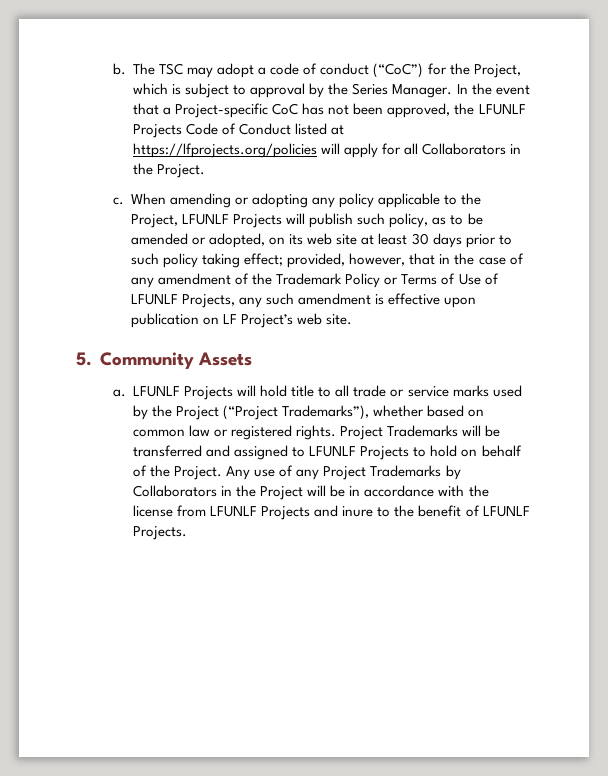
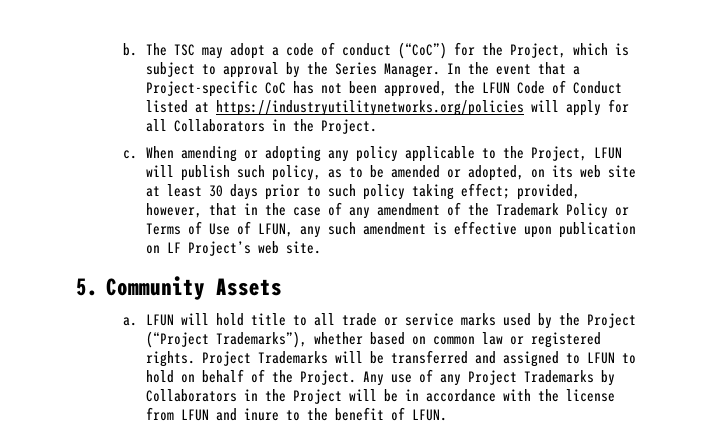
- In the event that a Project-specific CoC has not been approved, the LFUNLF Projects Code of Conduct listed at https://lfprojects.org/policies will apply for all Collaborators in the Project.
+ In the event that a Project-specific CoC has not been approved, the LFUN Code of Conduct listed at https://industryutilitynetworks.org/policies will apply for all Collaborators in the Project.
- When amending or adopting any policy applicable to the Project, LFUNLF Projects will publish such policy, as to be amended or adopted, on its web site at least 30 days prior to such policy taking effect;
+ When amending or adopting any policy applicable to the Project, LFUN will publish such policy, as to be amended or adopted, on its web site at least 30 days prior to such policy taking effect;
- provided, however, that in the case of any amendment of the Trademark Policy or Terms of Use of LFUNLF Projects, any such amendment is effective upon publication on LF Project’s web site.
+ provided, however, that in the case of any amendment of the Trademark Policy or Terms of Use of LFUN, any such amendment is effective upon publication on LF Project’s web site.
- LFUNLF Projects will hold title to all trade or service marks used by the Project (“Project Trademarks”), whether based on common law or registered rights.
+ LFUN will hold title to all trade or service marks used by the Project (“Project Trademarks”), whether based on common law or registered rights.
- Project Trademarks will be transferred and assigned to LFUNLF Projects to hold on behalf of the Project.
+ Project Trademarks will be transferred and assigned to LFUN to hold on behalf of the Project.
- Any use of any Project Trademarks by Collaborators in the Project will be in accordance with the license from LFUNLF Projects and inure to the benefit of LFUNLF Projects.
+ Any use of any Project Trademarks by Collaborators in the Project will be in accordance with the license from LFUN and inure to the benefit of LFUN.

